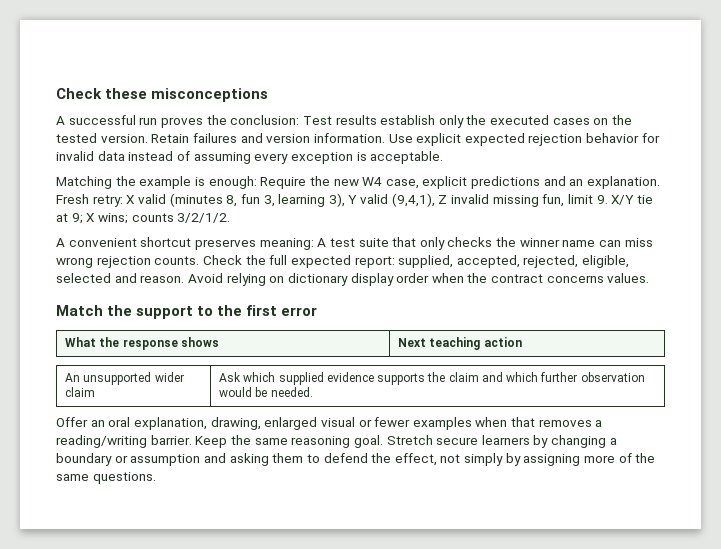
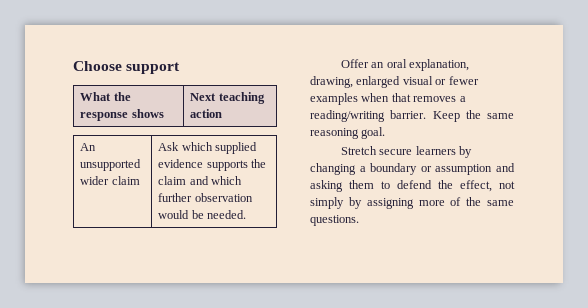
- Check these misconceptions
- A successful run proves the conclusion: Test results establish only the executed cases on the tested version. Retain failures and version information. Use explicit expected rejection behavior for invalid data instead of assuming every exception is acceptable.
- Matching the example is enough: Require the new W4 case, explicit predictions and an explanation. Fresh retry: X valid (minutes 8, fun 3, learning 3), Y valid (9,4,1), Z invalid missing fun, limit 9. X/Y tie at 9; X wins; counts 3/2/1/2.
- A convenient shortcut preserves meaning: A test suite that only checks the winner name can miss wrong rejection counts. Check the full expected report: supplied, accepted, rejected, eligible, selected and reason. Avoid relying on dictionary display order when the contract concerns values.
- Match the support to the first error
+ Choose support
- Keep the same reasoning goal. Stretch secure learners by changing a boundary or assumption and asking them to defend the effect, not simply by assigning more of the same questions.
+ Keep the same reasoning goal.
+ Stretch secure learners by changing a boundary or assumption and asking them to defend the effect, not simply by assigning more of the same questions.

